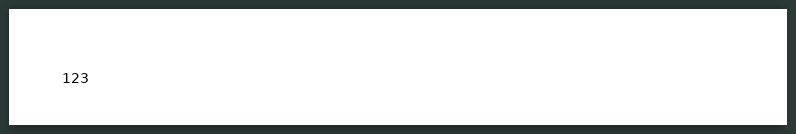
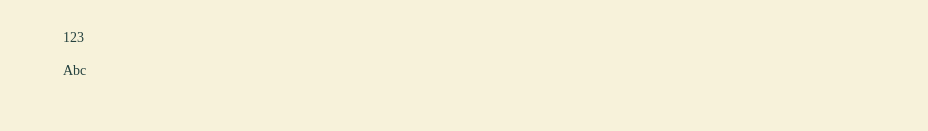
+ Abc

